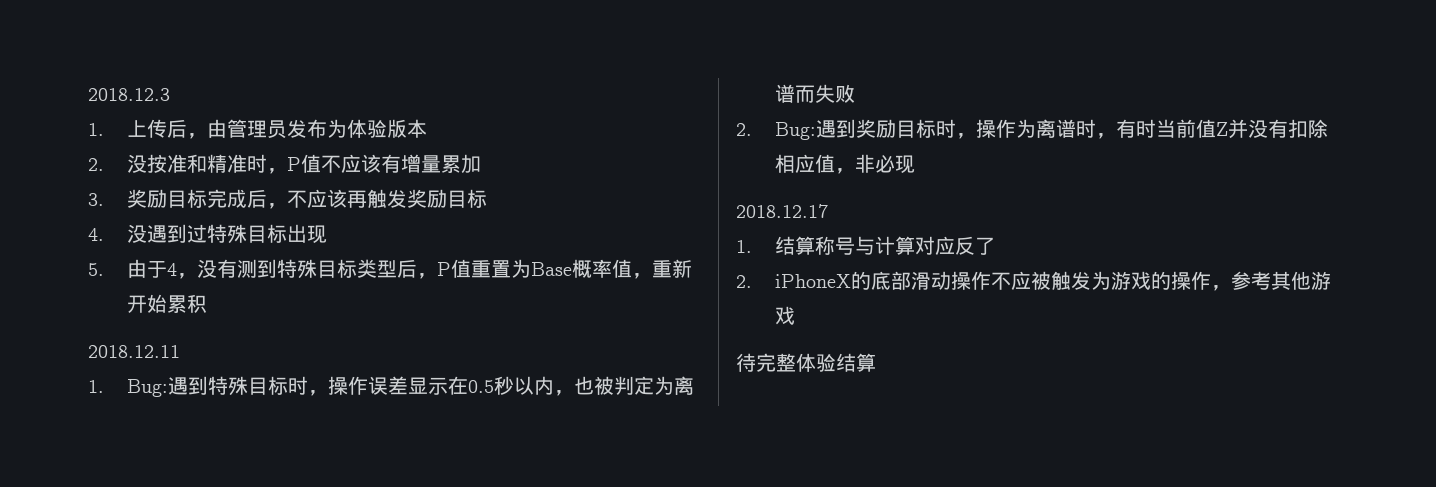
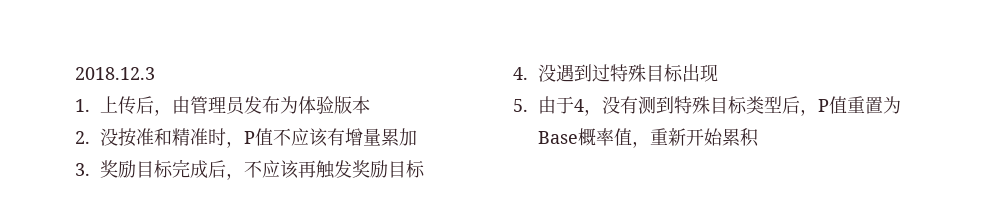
- 2018.12.11
- 1. Bug:遇到特殊目标时，操作误差显示在0.5秒以内，也被判定为离谱而失败
- 2. Bug:遇到奖励目标时，操作为离谱时，有时当前值Z并没有扣除相应值，非必现
- 2018.12.17
- 1.结算称号与计算对应反了
- 2. iPhoneX的底部滑动操作不应被触发为游戏的操作，参考其他游戏
- 待完整体验结算

